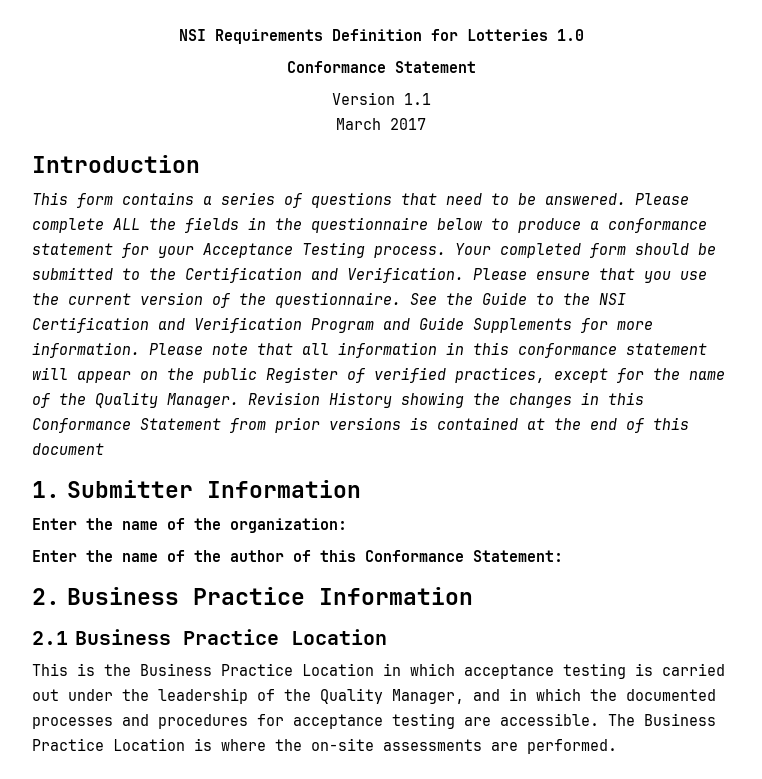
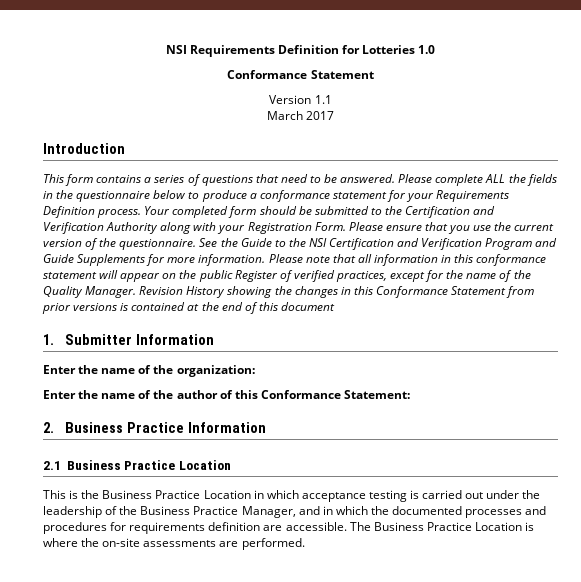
- Please complete ALL the fields in the questionnaire below to produce a conformance statement for your Acceptance Testing process.
+ Please complete ALL the fields in the questionnaire below to produce a conformance statement for your Requirements Definition process.
- Your completed form should be submitted to the Certification and Verification.
+ Your completed form should be submitted to the Certification and Verification Authority along with your Registration Form.
- This is the Business Practice Location in which acceptance testing is carried out under the leadership of the Quality Manager, and in which the documented processes and procedures for acceptance testing are accessible.
+ This is the Business Practice Location in which acceptance testing is carried out under the leadership of the Business Practice Manager, and in which the documented processes and procedures for requirements definition are accessible.

